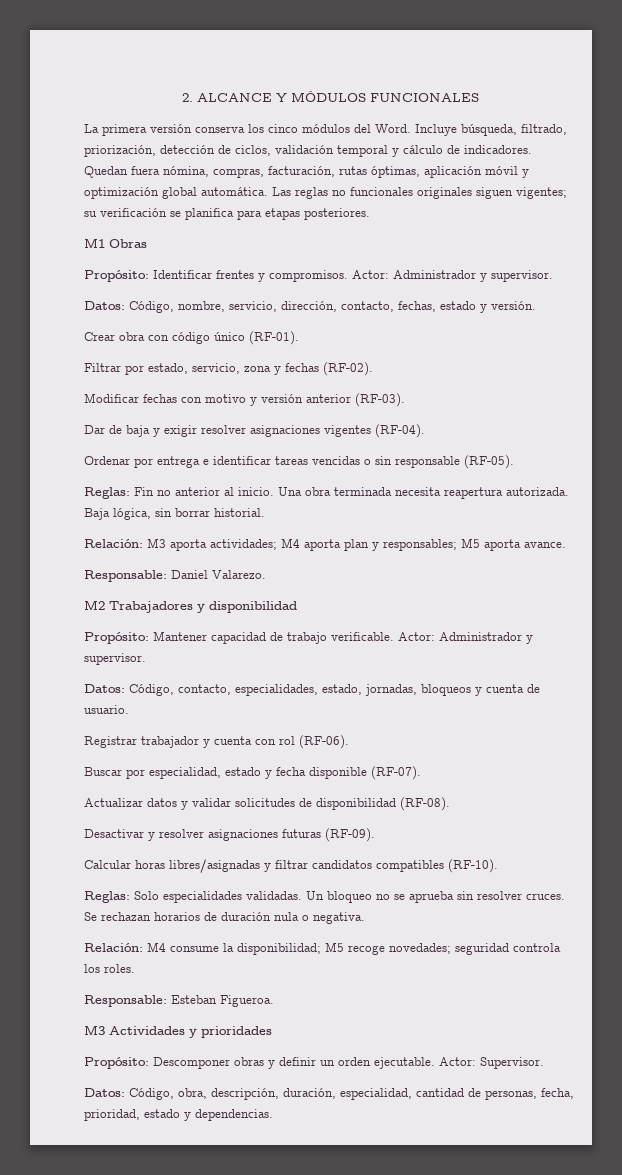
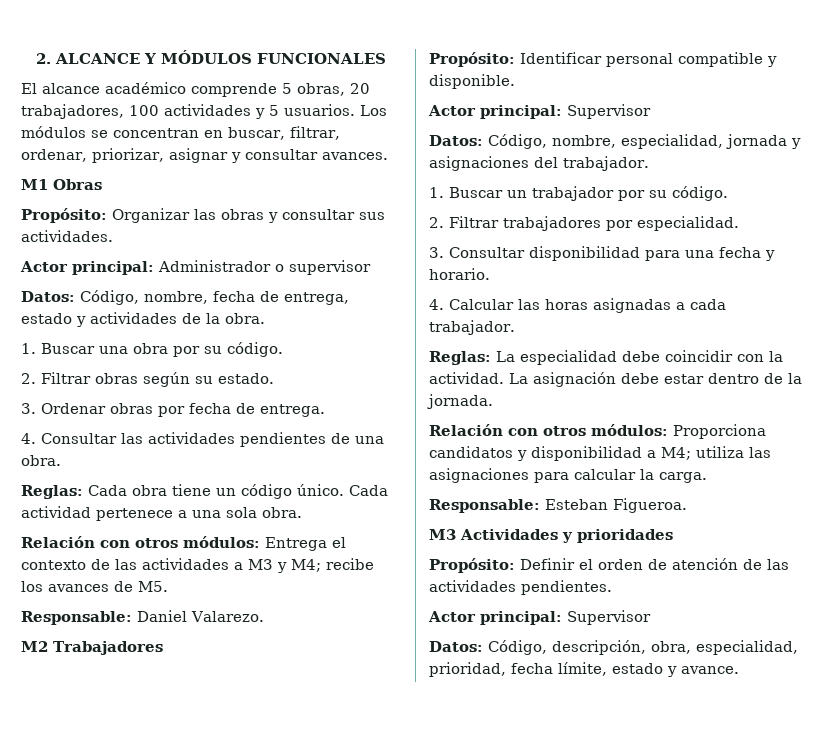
- La primera versión conserva los cinco módulos del Word. Incluye búsqueda, filtrado, priorización, detección de ciclos, validación temporal y cálculo de indicadores. Quedan fuera nómina, compras, facturación, rutas óptimas, aplicación móvil y optimización global automática. Las reglas no funcionales originales siguen vigentes; su verificación se planifica para etapas posteriores.
+ El alcance académico comprende 5 obras, 20 trabajadores, 100 actividades y 5 usuarios. Los módulos se concentran en buscar, filtrar, ordenar, priorizar, asignar y consultar avances.
  M1 Obras
- Propósito: Identificar frentes y compromisos. Actor: Administrador y supervisor.
- Datos: Código, nombre, servicio, dirección, contacto, fechas, estado y versión.
- Crear obra con código único (RF-01).
- Filtrar por estado, servicio, zona y fechas (RF-02).
- Modificar fechas con motivo y versión anterior (RF-03).
- Dar de baja y exigir resolver asignaciones vigentes (RF-04).
- Ordenar por entrega e identificar tareas vencidas o sin responsable (RF-05).
- Reglas: Fin no anterior al inicio. Una obra terminada necesita reapertura autorizada. Baja lógica, sin borrar historial.
- Relación: M3 aporta actividades; M4 aporta plan y responsables; M5 aporta avance.
+ Propósito: Organizar las obras y consultar sus actividades.
+ Actor principal: Administrador o supervisor
+ Datos: Código, nombre, fecha de entrega, estado y actividades de la obra.
+ 1. Buscar una obra por su código.
+ 2. Filtrar obras según su estado.
+ 3. Ordenar obras por fecha de entrega.
+ 4. Consultar las actividades pendientes de una obra.
+ Reglas: Cada obra tiene un código único. Cada actividad pertenece a una sola obra.
+ Relación con otros módulos: Entrega el contexto de las actividades a M3 y M4; recibe los avances de M5.
- M2 Trabajadores y disponibilidad
- Propósito: Mantener capacidad de trabajo verificable. Actor: Administrador y supervisor.
- Datos: Código, contacto, especialidades, estado, jornadas, bloqueos y cuenta de usuario.
- Registrar trabajador y cuenta con rol (RF-06).
- Buscar por especialidad, estado y fecha disponible (RF-07).
- Actualizar datos y validar solicitudes de disponibilidad (RF-08).
- Desactivar y resolver asignaciones futuras (RF-09).
- Calcular horas libres/asignadas y filtrar candidatos compatibles (RF-10).
- Reglas: Solo especialidades validadas. Un bloqueo no se aprueba sin resolver cruces. Se rechazan horarios de duración nula o negativa.
- Relación: M4 consume la disponibilidad; M5 recoge novedades; seguridad controla los roles.
+ M2 Trabajadores
+ Propósito: Identificar personal compatible y disponible.
+ Actor principal: Supervisor
+ Datos: Código, nombre, especialidad, jornada y asignaciones del trabajador.
+ 1. Buscar un trabajador por su código.
+ 2. Filtrar trabajadores por especialidad.
+ 3. Consultar disponibilidad para una fecha y horario.
+ 4. Calcular las horas asignadas a cada trabajador.
+ Reglas: La especialidad debe coincidir con la actividad. La asignación debe estar dentro de la jornada.
+ Relación con otros módulos: Proporciona candidatos y disponibilidad a M4; utiliza las asignaciones para calcular la carga.
- Propósito: Descomponer obras y definir un orden ejecutable. Actor: Supervisor.
- Datos: Código, obra, descripción, duración, especialidad, cantidad de personas, fecha, prioridad, estado y dependencias.
+ Propósito: Definir el orden de atención de las actividades pendientes.
+ Actor principal: Supervisor
+ Datos: Código, descripción, obra, especialidad, prioridad, fecha límite, estado y avance.

